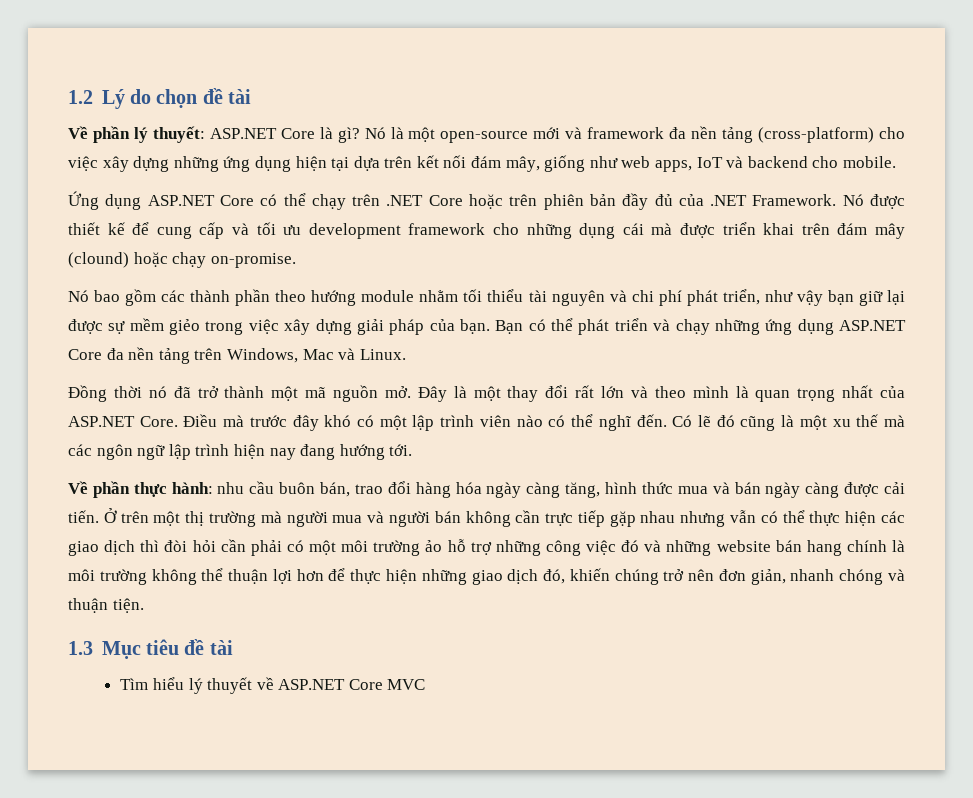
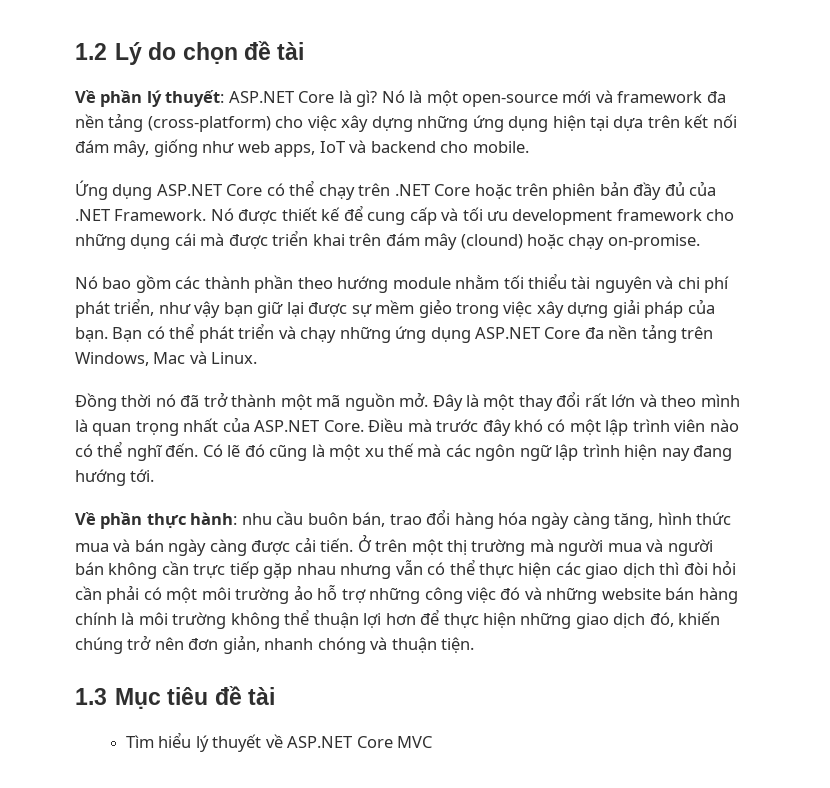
- Ở trên một thị trường mà người mua và người bán không cần trực tiếp gặp nhau nhưng vẫn có thể thực hiện các giao dịch thì đòi hỏi cần phải có một môi trường ảo hỗ trợ những công việc đó và những website bán hang chính là môi trường không thể thuận lợi hơn để thực hiện những giao dịch đó, khiến chúng trở nên đơn giản, nhanh chóng và thuận tiện.
+ Ở trên một thị trường mà người mua và người bán không cần trực tiếp gặp nhau nhưng vẫn có thể thực hiện các giao dịch thì đòi hỏi cần phải có một môi trường ảo hỗ trợ những công việc đó và những website bán hàng chính là môi trường không thể thuận lợi hơn để thực hiện những giao dịch đó, khiến chúng trở nên đơn giản, nhanh chóng và thuận tiện.

